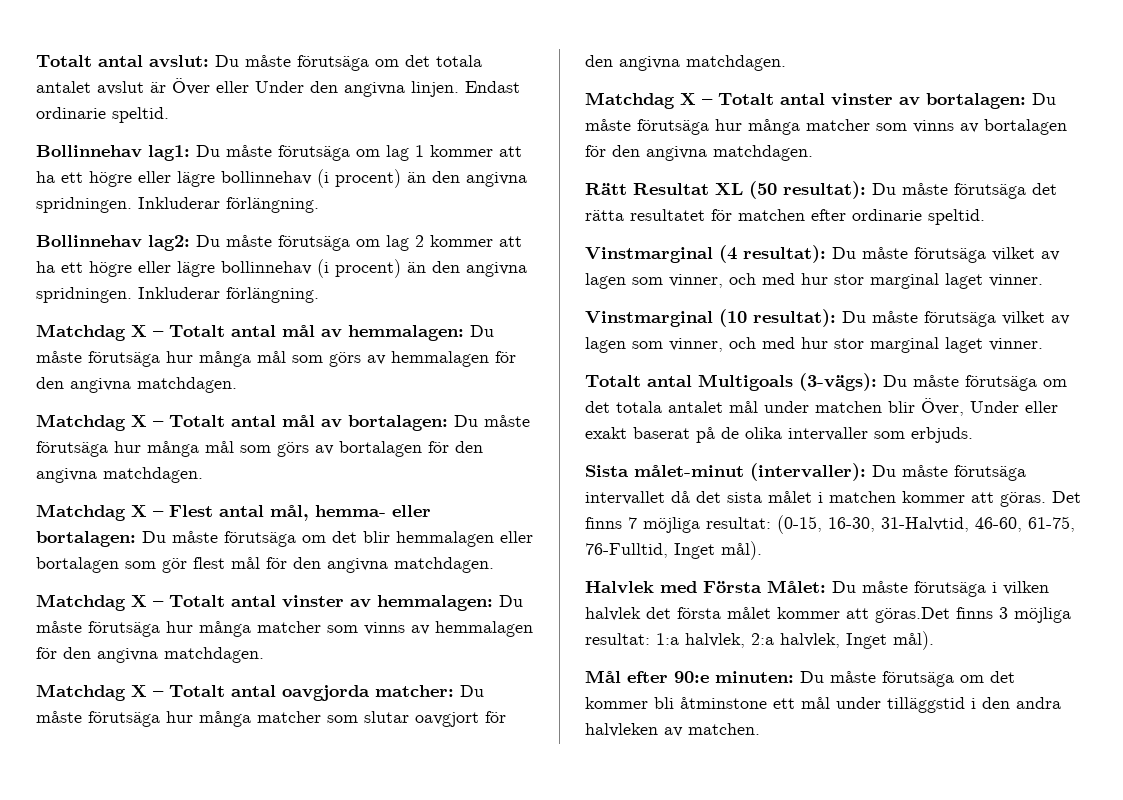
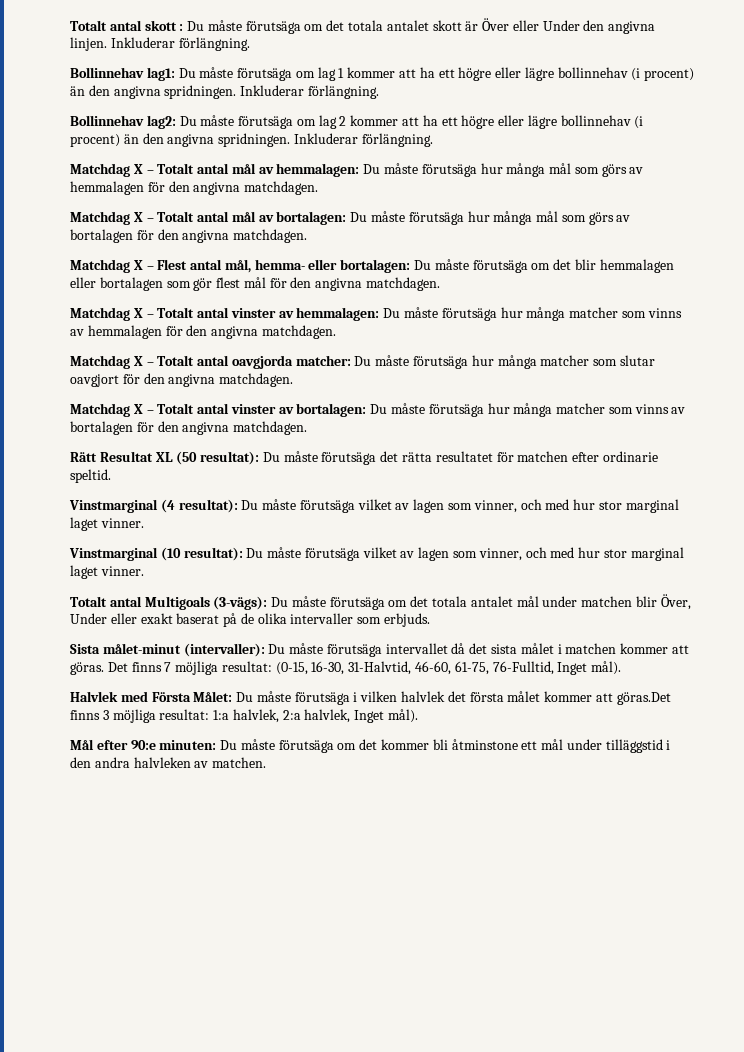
- Totalt antal avslut: Du måste förutsäga om det totala antalet avslut är Över eller Under den angivna linjen. Endast ordinarie speltid.
+ Totalt antal skott : Du måste förutsäga om det totala antalet skott är Över eller Under den angivna linjen. Inkluderar förlängning.

